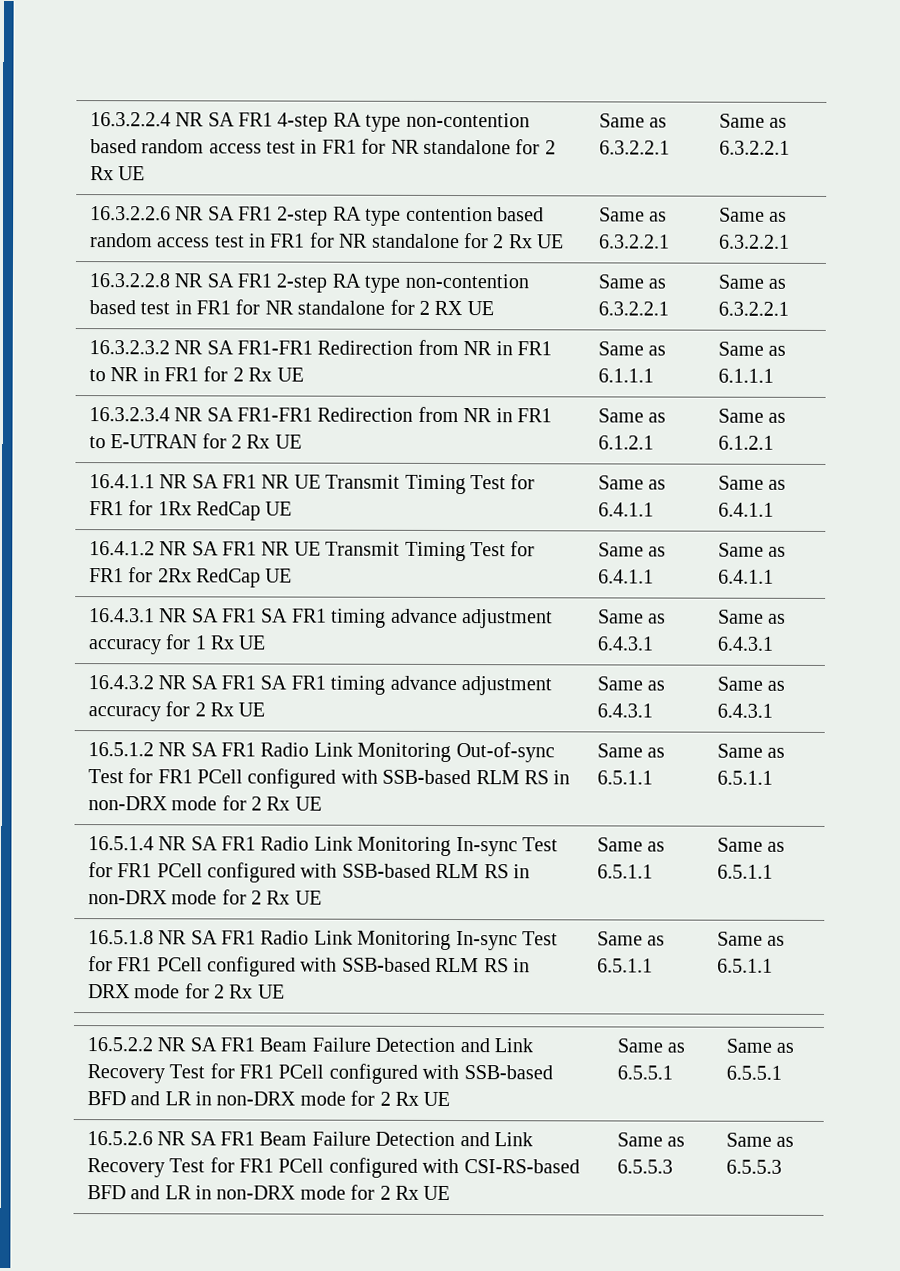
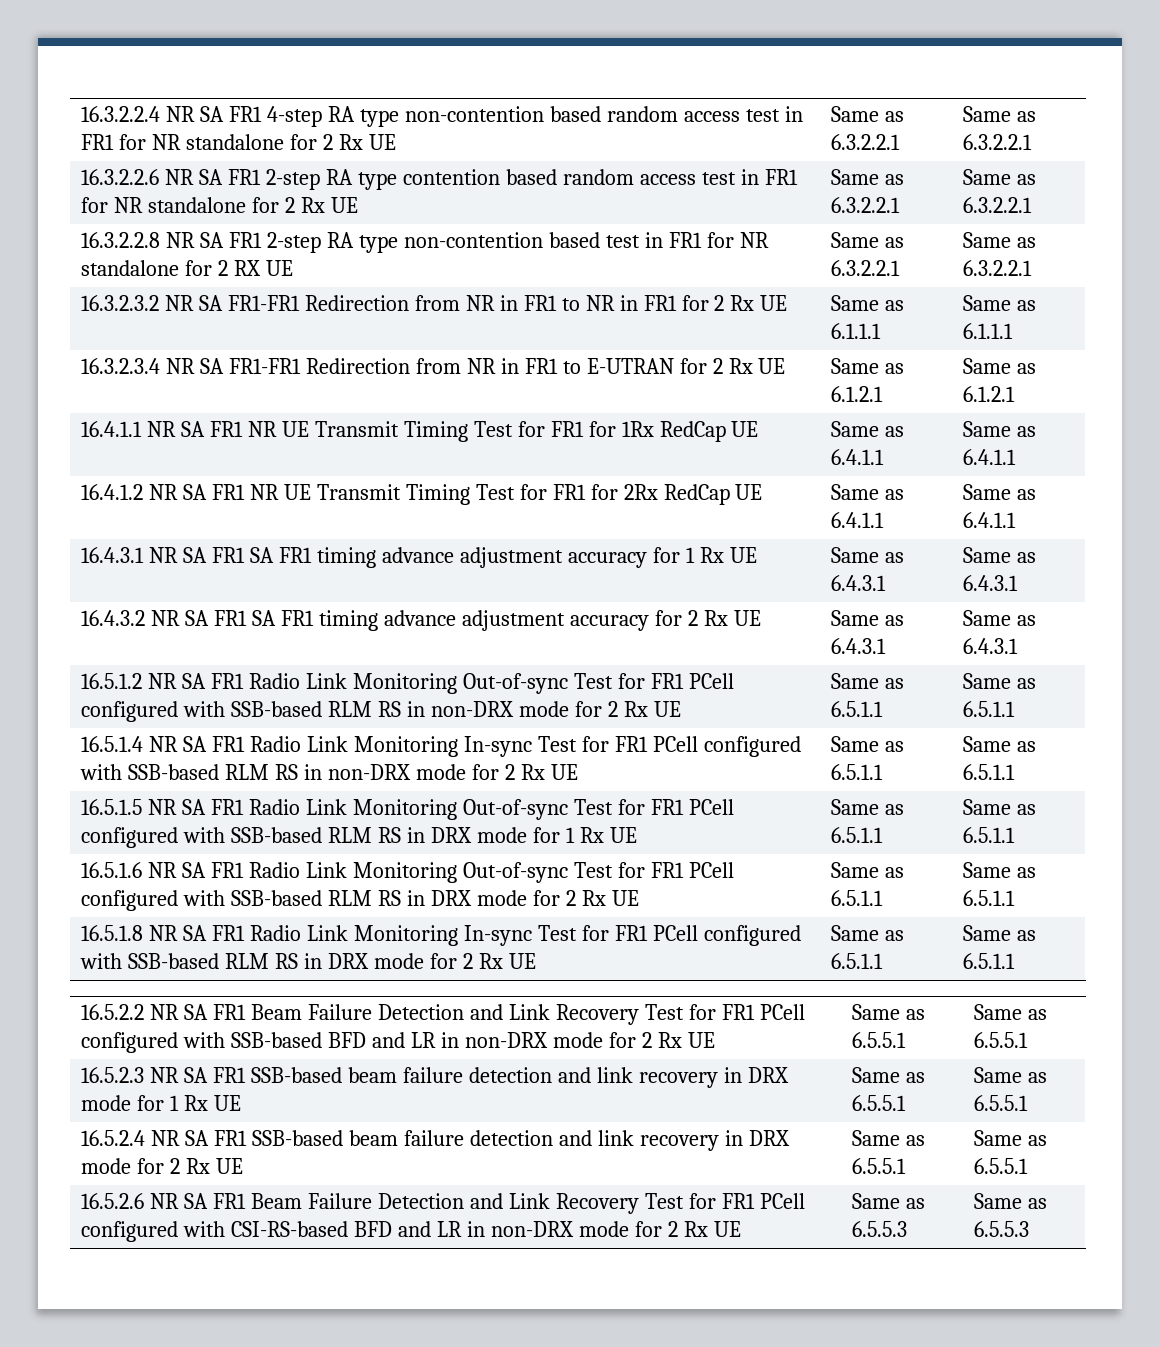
+ 16.5.1.5 NR SA FR1 Radio Link Monitoring Out-of-sync Test for FR1 PCell configured with SSB-based RLM RS in DRX mode for 1 Rx UE | Same as 6.5.1.1 | Same as 6.5.1.1
+ 16.5.1.6 NR SA FR1 Radio Link Monitoring Out-of-sync Test for FR1 PCell configured with SSB-based RLM RS in DRX mode for 2 Rx UE | Same as 6.5.1.1 | Same as 6.5.1.1
+ 16.5.2.3 NR SA FR1 SSB-based beam failure detection and link recovery in DRX mode for 1 Rx UE | Same as 6.5.5.1 | Same as 6.5.5.1
+ 16.5.2.4 NR SA FR1 SSB-based beam failure detection and link recovery in DRX mode for 2 Rx UE | Same as 6.5.5.1 | Same as 6.5.5.1

